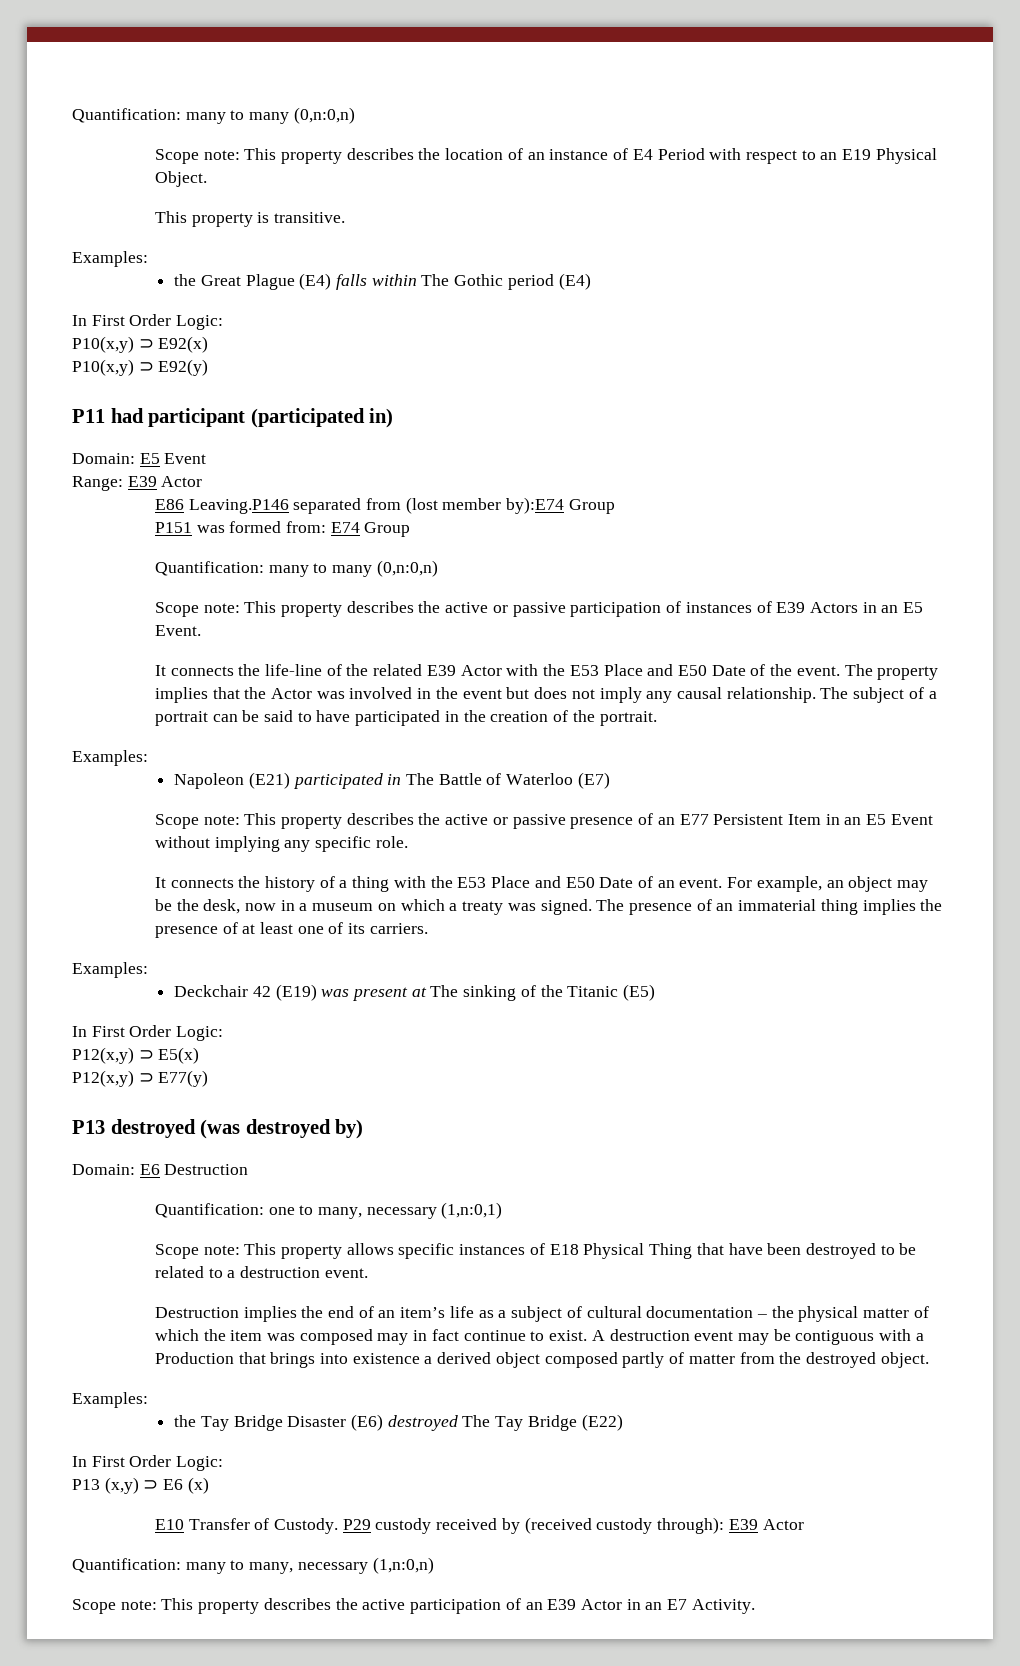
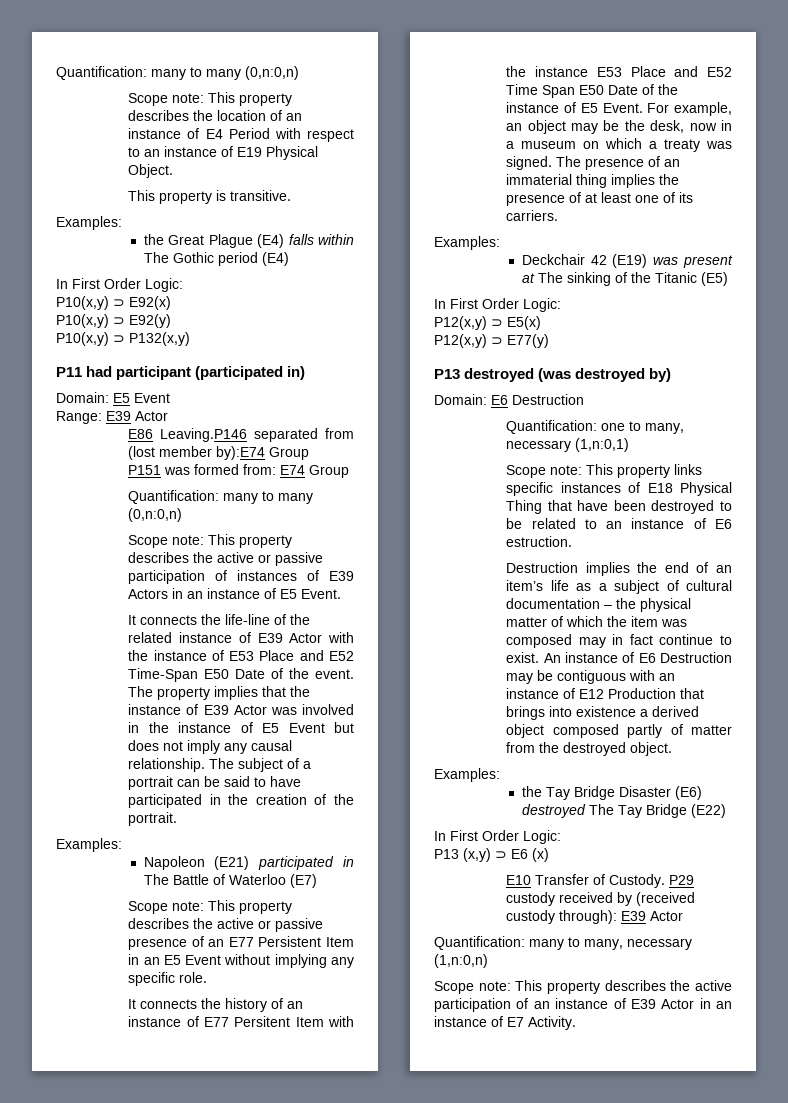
- Scope note: This property describes the location of an instance of E4 Period with respect to an E19 Physical Object.
+ Scope note: This property describes the location of an instance of E4 Period with respect to an instance of E19 Physical Object.
+ P10(x,y) ⊃ P132(x,y)
- Scope note: This property describes the active or passive participation of instances of E39 Actors in an E5 Event.
+ Scope note: This property describes the active or passive participation of instances of E39 Actors in an instance of E5 Event.
- It connects the life-line of the related E39 Actor with the E53 Place and E50 Date of the event.
+ It connects the life-line of the related instance of E39 Actor with the instance of E53 Place and E52 Time-Span E50 Date of the event.
- The property implies that the Actor was involved in the event but does not imply any causal relationship.
+ The property implies that the instance of E39 Actor was involved in the instance of E5 Event but does not imply any causal relationship.
- It connects the history of a thing with the E53 Place and E50 Date of an event.
+ It connects the history of an instance of E77 Persitent Item with the instance E53 Place and E52 Time Span E50 Date of the instance of E5 Event.
- Scope note: This property allows specific instances of E18 Physical Thing that have been destroyed to be related to a destruction event.
+ Scope note: This property links specific instances of E18 Physical Thing that have been destroyed to be related to an instance of E6 estruction.
- A destruction event may be contiguous with a Production that brings into existence a derived object composed partly of matter from the destroyed object.
+ An instance of E6 Destruction may be contiguous with an instance of E12 Production that brings into existence a derived object composed partly of matter from the destroyed object.
- Scope note: This property describes the active participation of an E39 Actor in an E7 Activity.
+ Scope note: This property describes the active participation of an instance of E39 Actor in an instance of E7 Activity.

